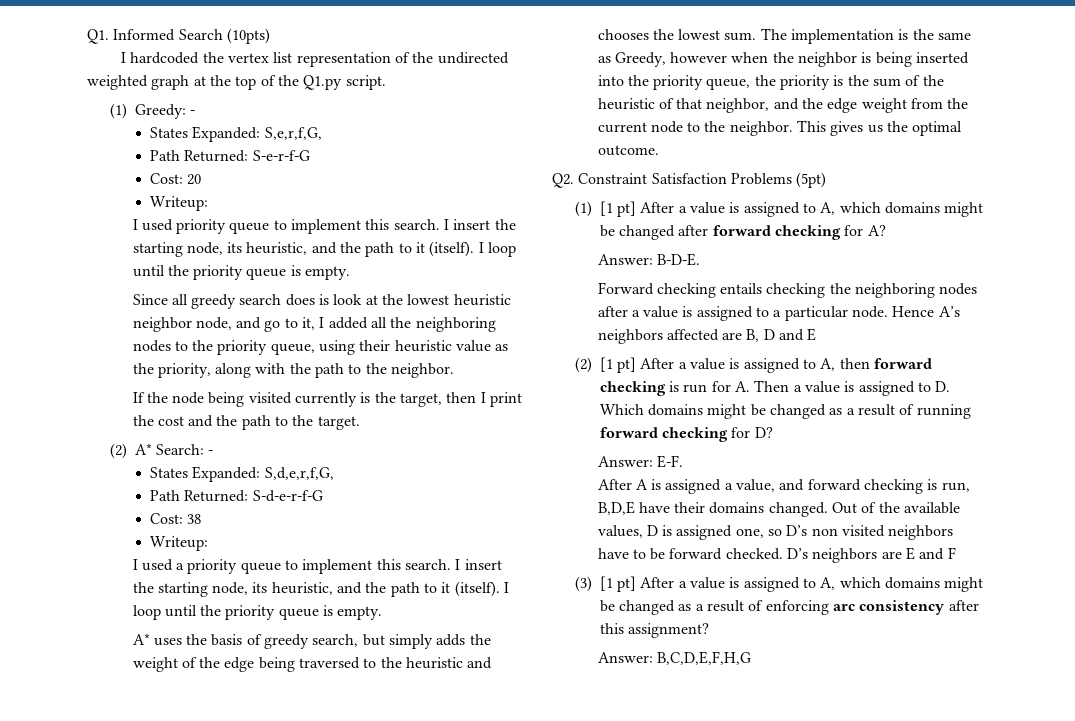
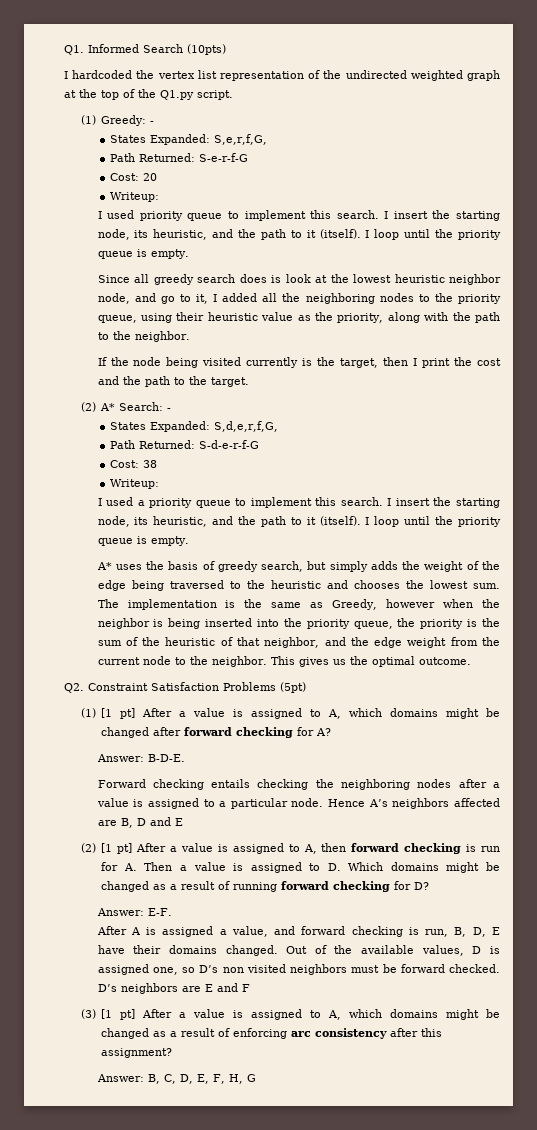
- After A is assigned a value, and forward checking is run, B,D,E have their domains changed.
+ After A is assigned a value, and forward checking is run, B, D, E have their domains changed.
- Out of the available values, D is assigned one, so D’s non visited neighbors have to be forward checked.
+ Out of the available values, D is assigned one, so D’s non visited neighbors must be forward checked.
- Answer: B,C,D,E,F,H,G
+ Answer: B, C, D, E, F, H, G

